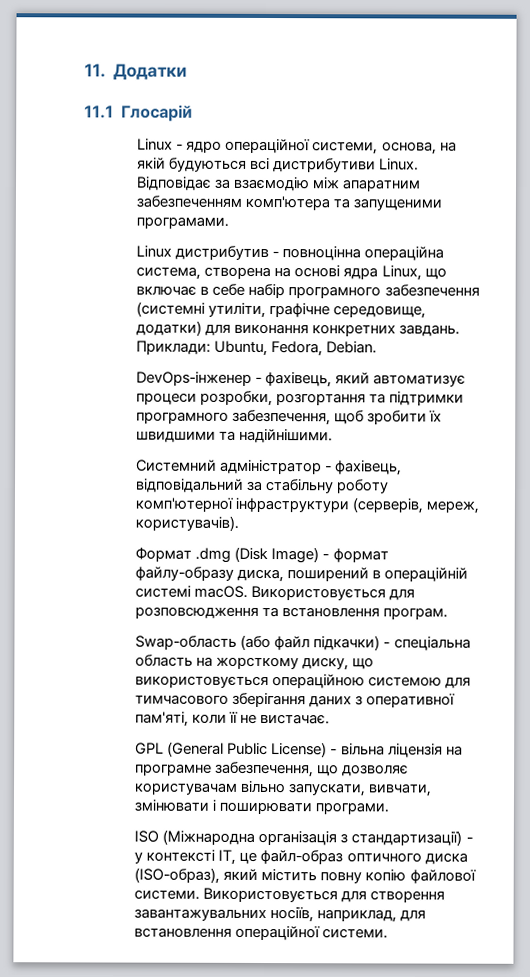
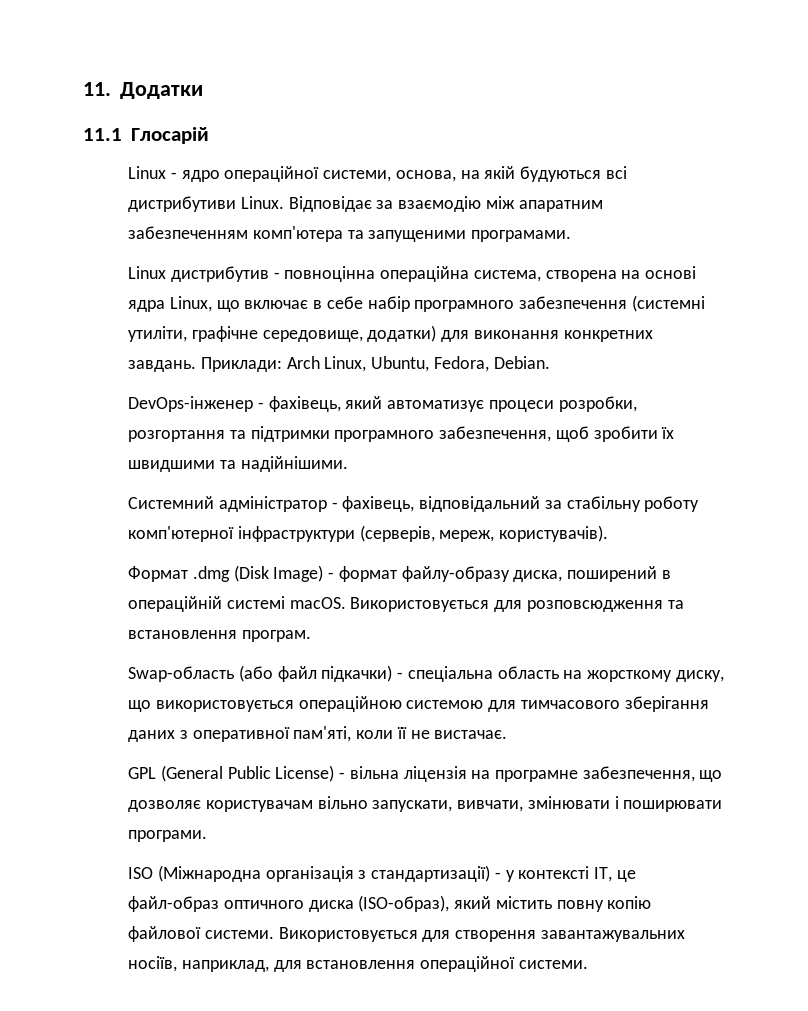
- Приклади: Ubuntu, Fedora, Debian.
+ Приклади: Arch Linux, Ubuntu, Fedora, Debian.

